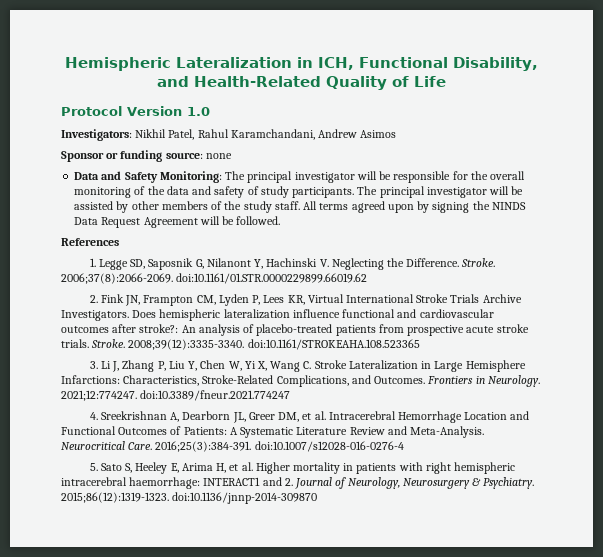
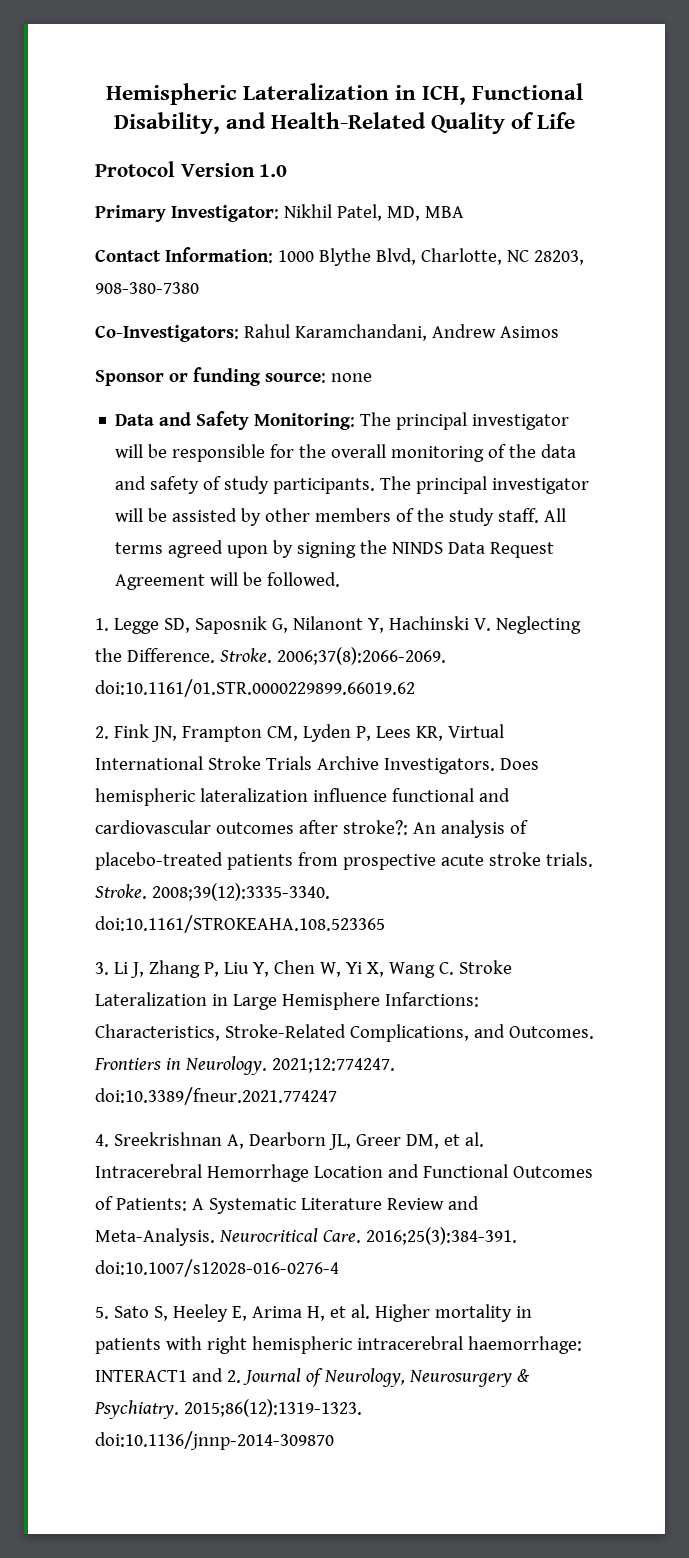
- Investigators: Nikhil Patel, Rahul Karamchandani, Andrew Asimos
+ Primary Investigator: Nikhil Patel, MD, MBA
+ Contact Information: 1000 Blythe Blvd, Charlotte, NC 28203, 908-380-7380
+ Co-Investigators: Rahul Karamchandani, Andrew Asimos
- References

